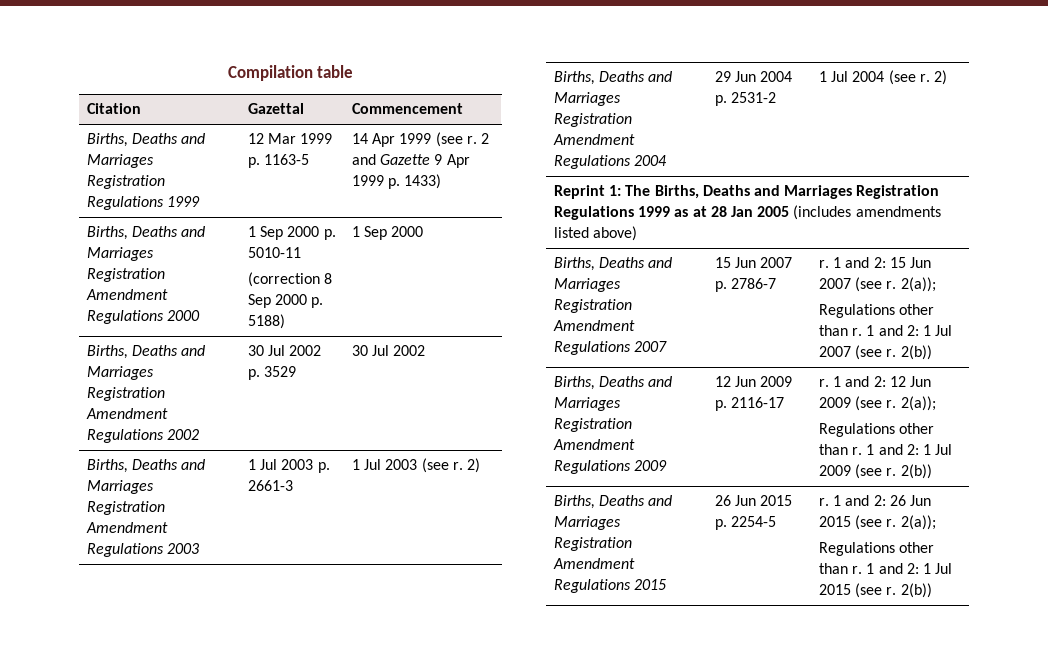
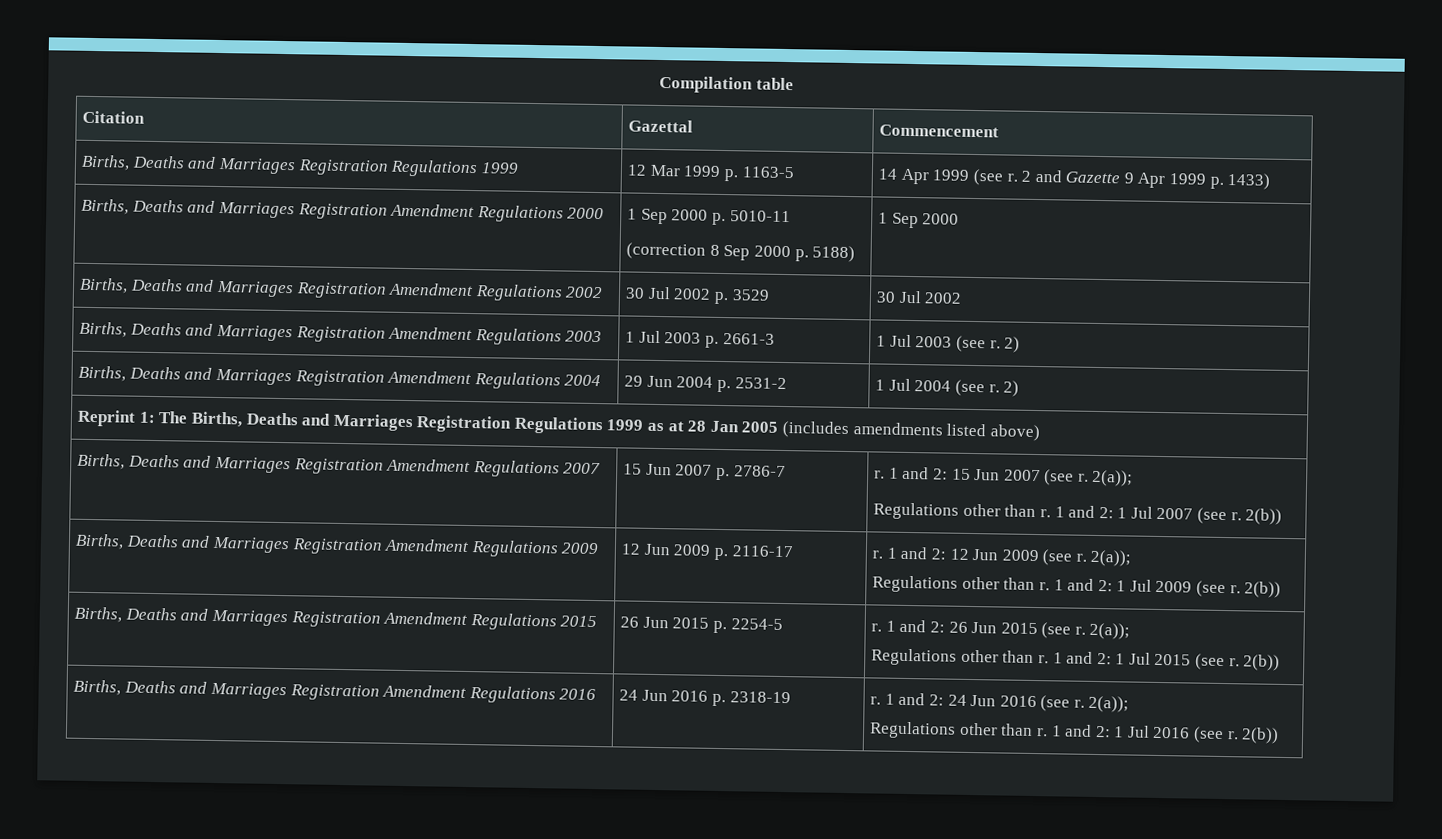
+ Births, Deaths and Marriages Registration Amendment Regulations 2016 | 24 Jun 2016 p. 2318-19 | r. 1 and 2: 24 Jun 2016 (see r. 2(a));
+ Regulations other than r. 1 and 2: 1 Jul 2016 (see r. 2(b))

